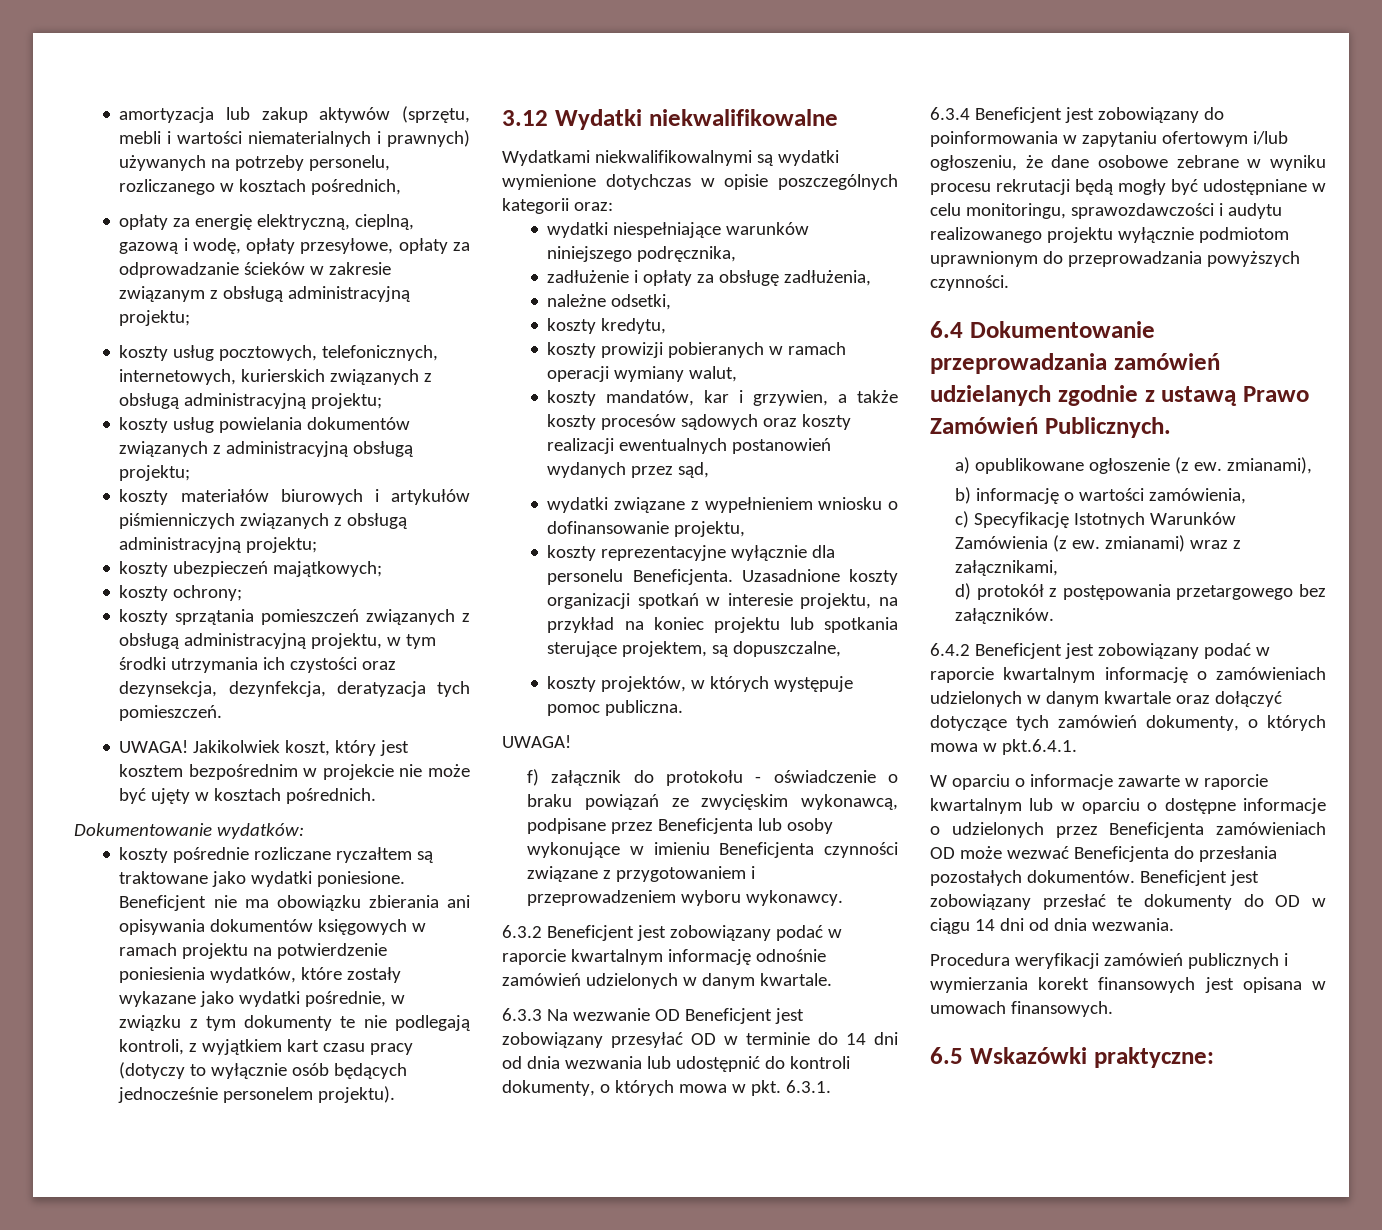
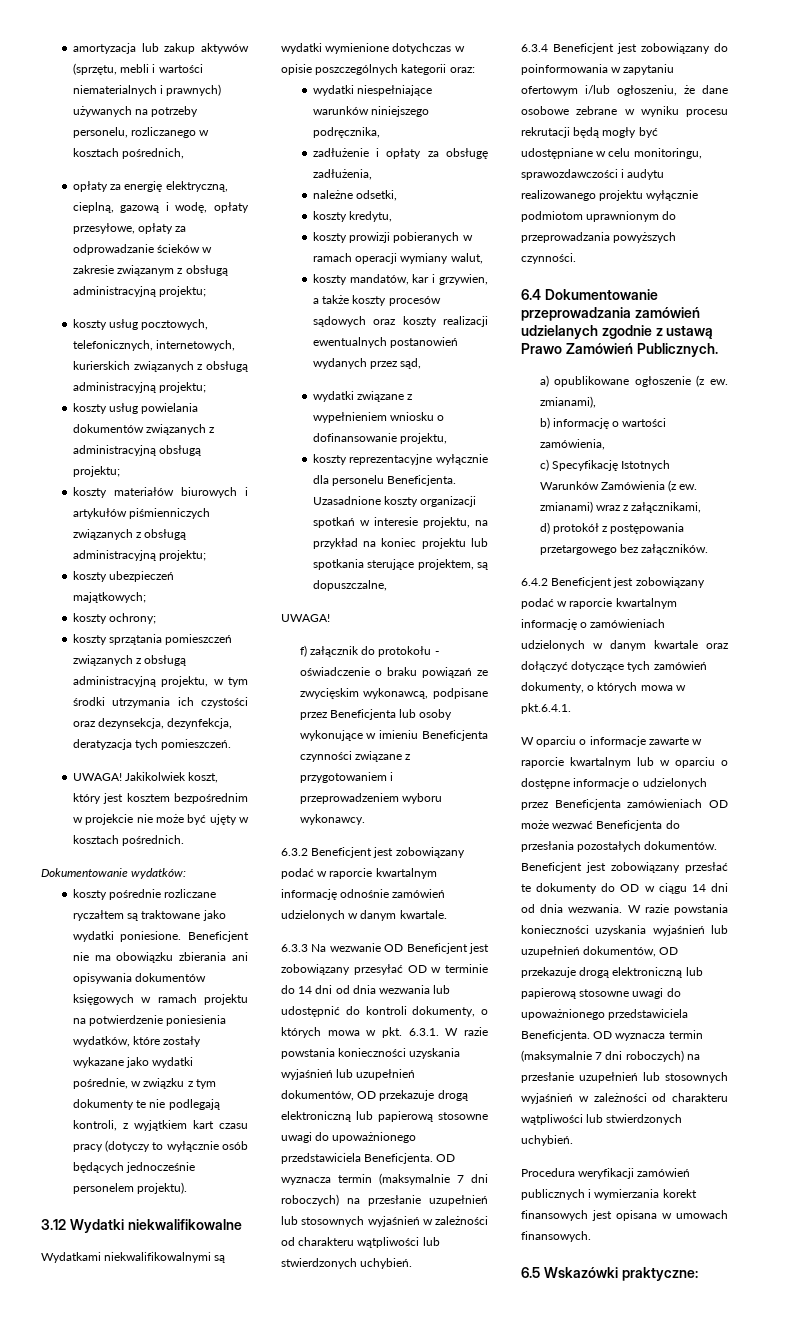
- koszty projektów, w których występuje pomoc publiczna.
- 6.3.3 Na wezwanie OD Beneficjent jest zobowiązany przesyłać OD w terminie do 14 dni od dnia wezwania lub udostępnić do kontroli dokumenty, o których mowa w pkt. 6.3.1.
+ 6.3.3 Na wezwanie OD Beneficjent jest zobowiązany przesyłać OD w terminie do 14 dni od dnia wezwania lub udostępnić do kontroli dokumenty, o których mowa w pkt. 6.3.1. W razie powstania konieczności uzyskania wyjaśnień lub uzupełnień dokumentów, OD przekazuje drogą elektroniczną lub papierową stosowne uwagi do upoważnionego przedstawiciela Beneficjenta. OD wyznacza termin (maksymalnie 7 dni roboczych) na przesłanie uzupełnień lub stosownych wyjaśnień w zależności od charakteru wątpliwości lub stwierdzonych uchybień.
- Beneficjent jest zobowiązany przesłać te dokumenty do OD w ciągu 14 dni od dnia wezwania.
+ Beneficjent jest zobowiązany przesłać te dokumenty do OD w ciągu 14 dni od dnia wezwania. W razie powstania konieczności uzyskania wyjaśnień lub uzupełnień dokumentów, OD przekazuje drogą elektroniczną lub papierową stosowne uwagi do upoważnionego przedstawiciela Beneficjenta. OD wyznacza termin (maksymalnie 7 dni roboczych) na przesłanie uzupełnień lub stosownych wyjaśnień w zależności od charakteru wątpliwości lub stwierdzonych uchybień.

